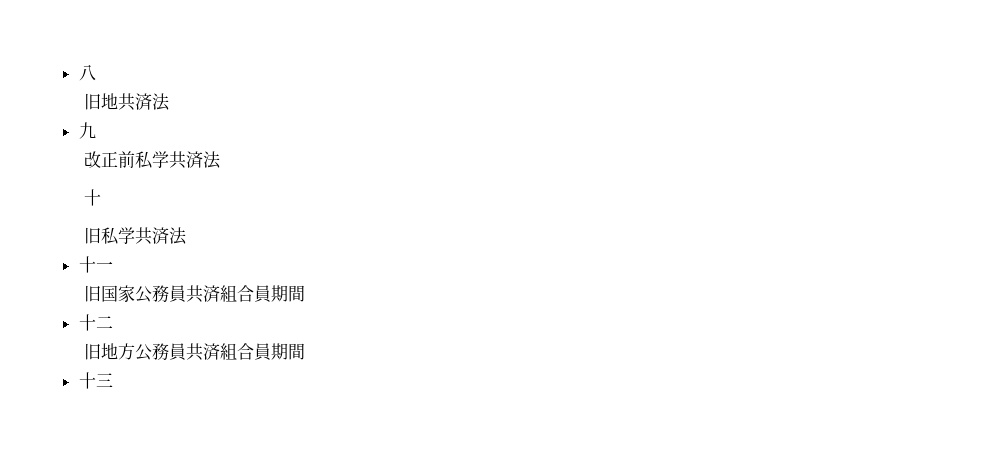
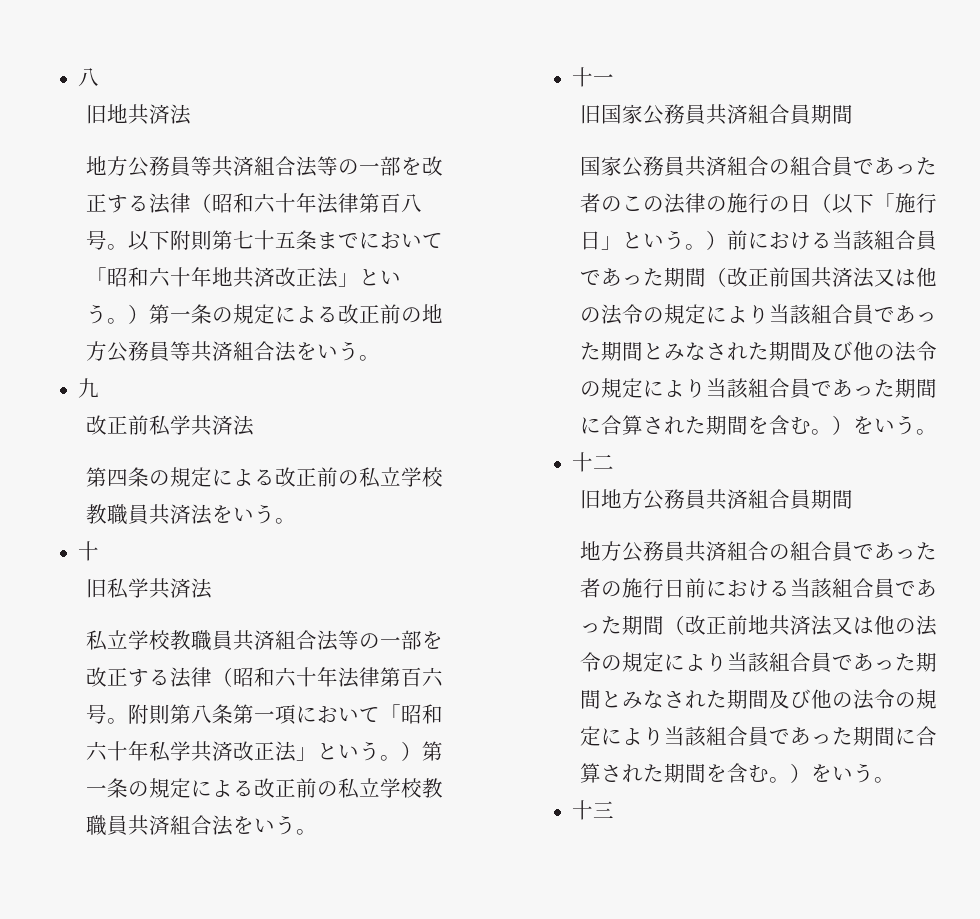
+ 地方公務員等共済組合法等の一部を改正する法律（昭和六十年法律第百八号。以下附則第七十五条までにおいて「昭和六十年地共済改正法」という。）第一条の規定による改正前の地方公務員等共済組合法をいう。
  改正前私学共済法
+ 第四条の規定による改正前の私立学校教職員共済法をいう。
  十
  旧私学共済法
+ 私立学校教職員共済組合法等の一部を改正する法律（昭和六十年法律第百六号。附則第八条第一項において「昭和六十年私学共済改正法」という。）第一条の規定による改正前の私立学校教職員共済組合法をいう。
+ 国家公務員共済組合の組合員であった者のこの法律の施行の日（以下「施行日」という。）前における当該組合員であった期間（改正前国共済法又は他の法令の規定により当該組合員であった期間とみなされた期間及び他の法令の規定により当該組合員であった期間に合算された期間を含む。）をいう。
+ 地方公務員共済組合の組合員であった者の施行日前における当該組合員であった期間（改正前地共済法又は他の法令の規定により当該組合員であった期間とみなされた期間及び他の法令の規定により当該組合員であった期間に合算された期間を含む。）をいう。

